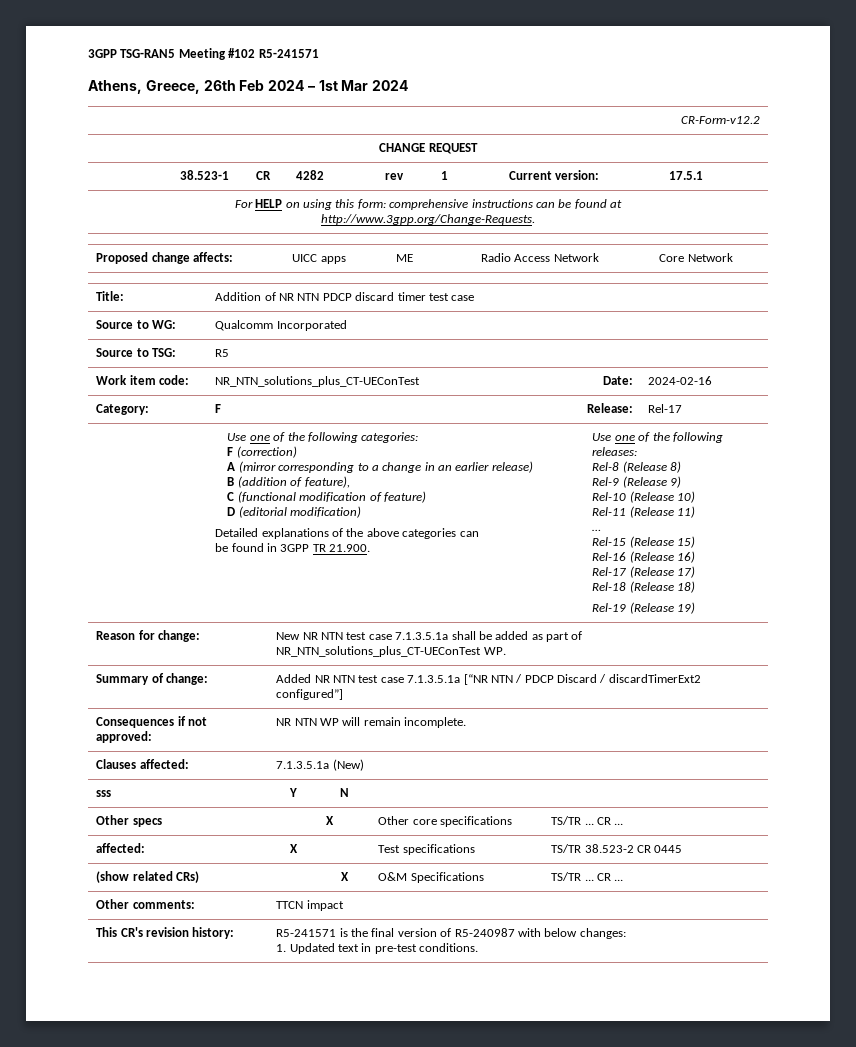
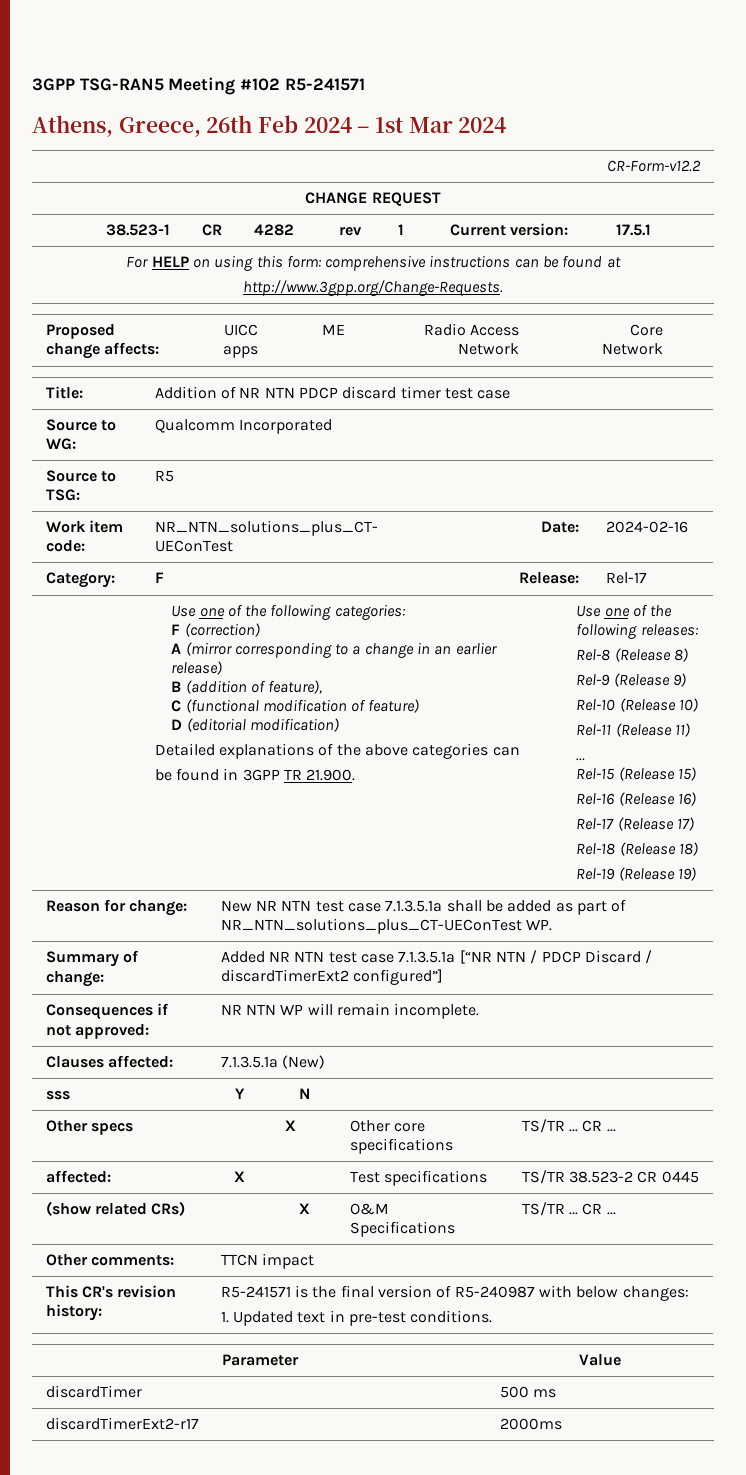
+ Parameter | Value
+ discardTimer | 500 ms
+ discardTimerExt2-r17 | 2000ms

